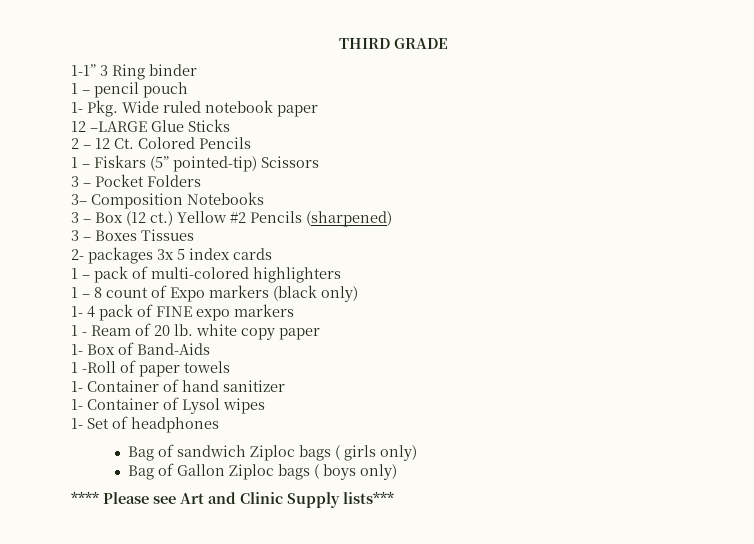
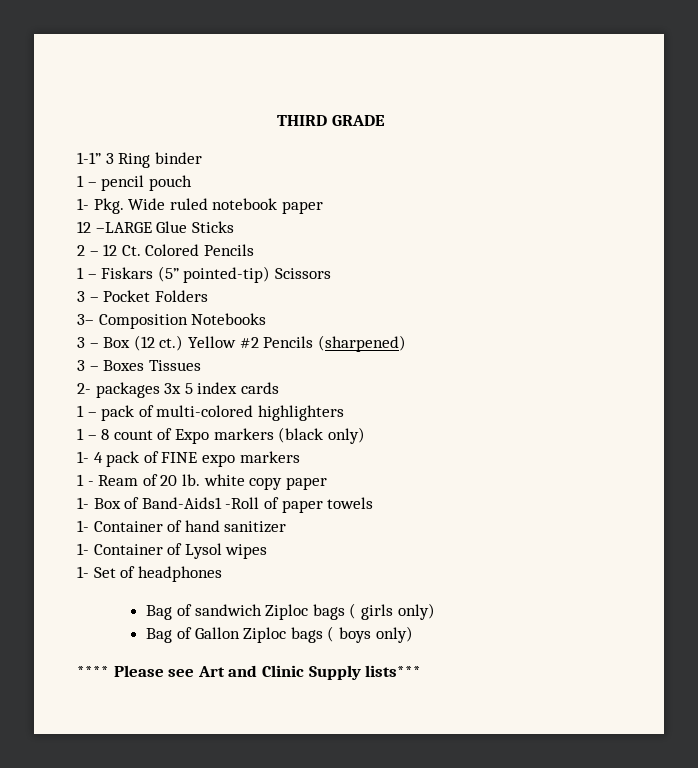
- 1- Box of Band-Aids
- 1 -Roll of paper towels
+ 1- Box of Band-Aids1 -Roll of paper towels

